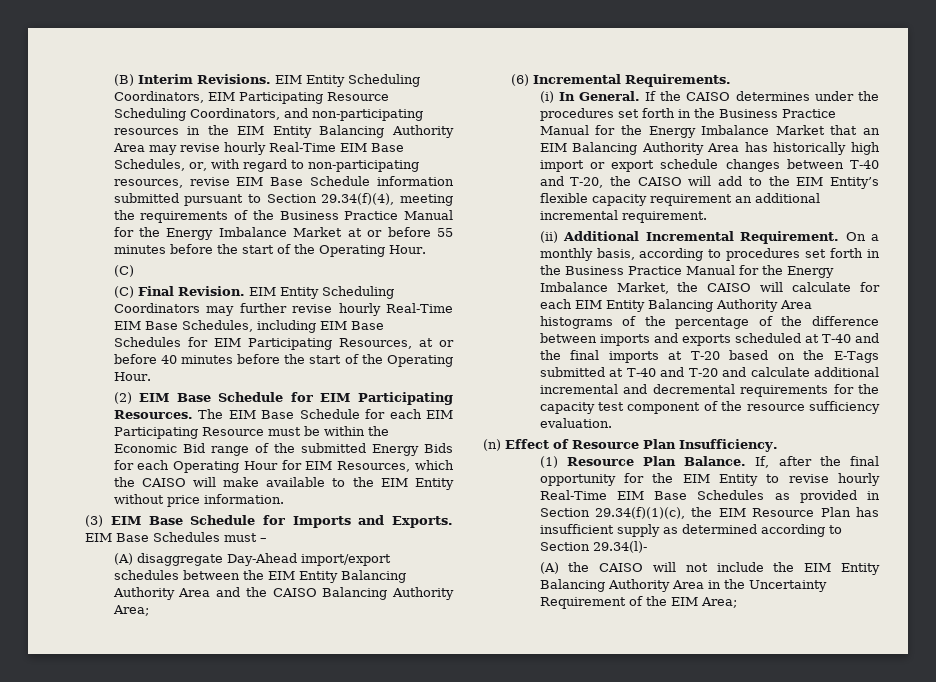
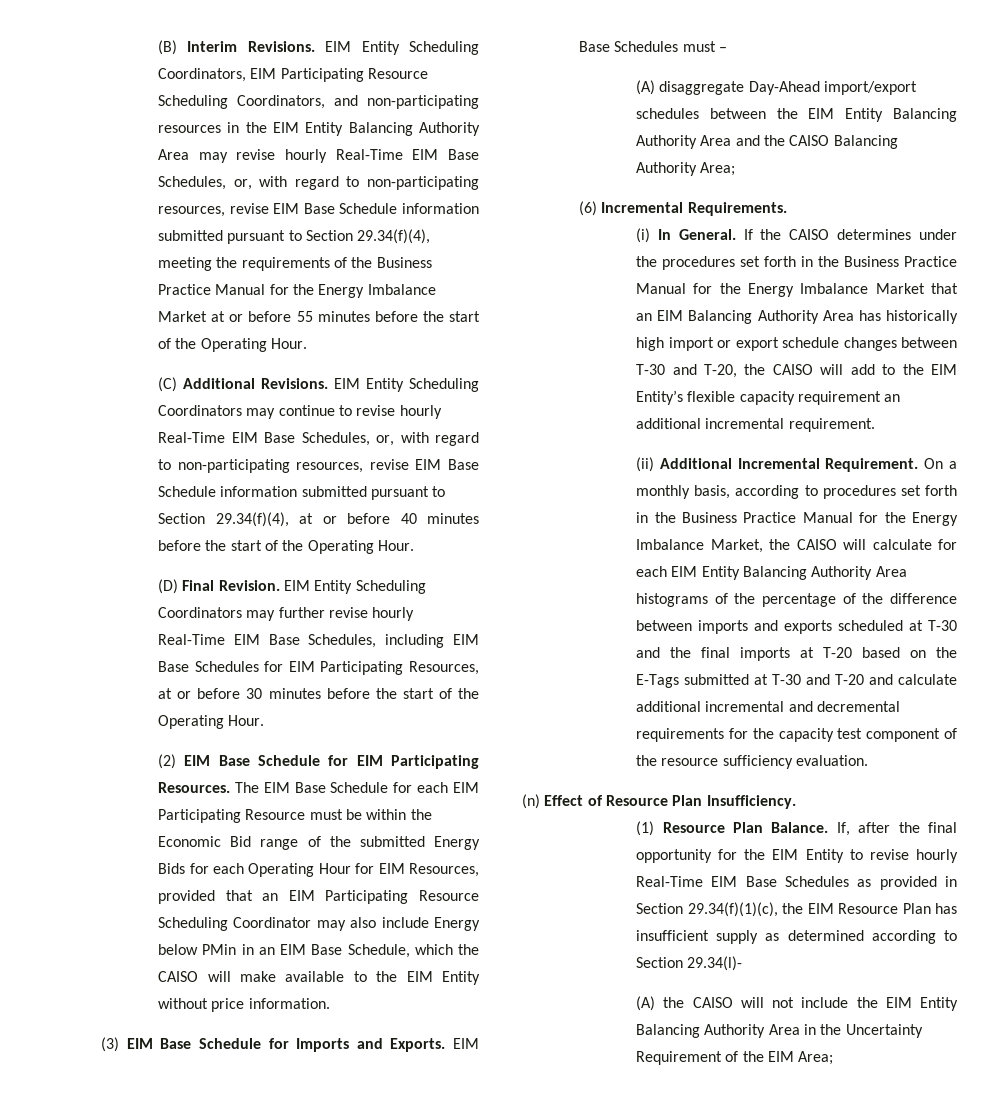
  EIM Entity Scheduling Coordinators, EIM Participating Resource Scheduling Coordinators, and non-participating resources in the EIM Entity Balancing Authority Area may revise hourly Real-Time EIM Base Schedules, or, with regard to non-participating resources, revise EIM Base Schedule information submitted pursuant to Section 29.34(f)(4), meeting the requirements of the Business Practice Manual for the Energy Imbalance Market at or before 55 minutes before the start of the Operating Hour.
- (C)
- (C) Final Revision.
+ (C) Additional Revisions. EIM Entity Scheduling Coordinators may continue to revise hourly Real-Time EIM Base Schedules, or, with regard to non-participating resources, revise EIM Base Schedule information submitted pursuant to Section 29.34(f)(4), at or before 40 minutes before the start of the Operating Hour.
+ (D) Final Revision.
- EIM Entity Scheduling Coordinators may further revise hourly Real-Time EIM Base Schedules, including EIM Base Schedules for EIM Participating Resources, at or before 40 minutes before the start of the Operating Hour.
+ EIM Entity Scheduling Coordinators may further revise hourly Real-Time EIM Base Schedules, including EIM Base Schedules for EIM Participating Resources, at or before 30 minutes before the start of the Operating Hour.
- The EIM Base Schedule for each EIM Participating Resource must be within the Economic Bid range of the submitted Energy Bids for each Operating Hour for EIM Resources, which the CAISO will make available to the EIM Entity without price information.
+ The EIM Base Schedule for each EIM Participating Resource must be within the Economic Bid range of the submitted Energy Bids for each Operating Hour for EIM Resources, provided that an EIM Participating Resource Scheduling Coordinator may also include Energy below PMin in an EIM Base Schedule, which the CAISO will make available to the EIM Entity without price information.
- If the CAISO determines under the procedures set forth in the Business Practice Manual for the Energy Imbalance Market that an EIM Balancing Authority Area has historically high import or export schedule changes between T-40 and T-20, the CAISO will add to the EIM Entity’s flexible capacity requirement an additional incremental requirement.
+ If the CAISO determines under the procedures set forth in the Business Practice Manual for the Energy Imbalance Market that an EIM Balancing Authority Area has historically high import or export schedule changes between T-30 and T-20, the CAISO will add to the EIM Entity’s flexible capacity requirement an additional incremental requirement.
- On a monthly basis, according to procedures set forth in the Business Practice Manual for the Energy Imbalance Market, the CAISO will calculate for each EIM Entity Balancing Authority Area histograms of the percentage of the difference between imports and exports scheduled at T-40 and the final imports at T-20 based on the E-Tags submitted at T-40 and T-20 and calculate additional incremental and decremental requirements for the capacity test component of the resource sufficiency evaluation.
+ On a monthly basis, according to procedures set forth in the Business Practice Manual for the Energy Imbalance Market, the CAISO will calculate for each EIM Entity Balancing Authority Area histograms of the percentage of the difference between imports and exports scheduled at T-30 and the final imports at T-20 based on the E-Tags submitted at T-30 and T-20 and calculate additional incremental and decremental requirements for the capacity test component of the resource sufficiency evaluation.

